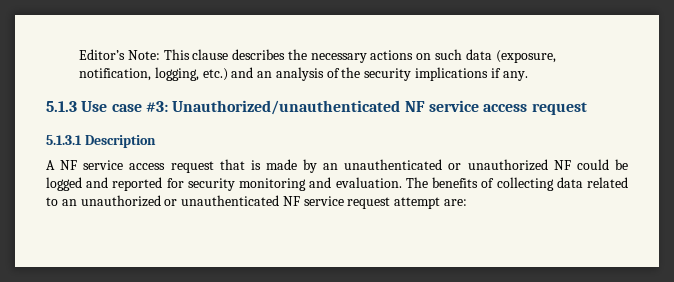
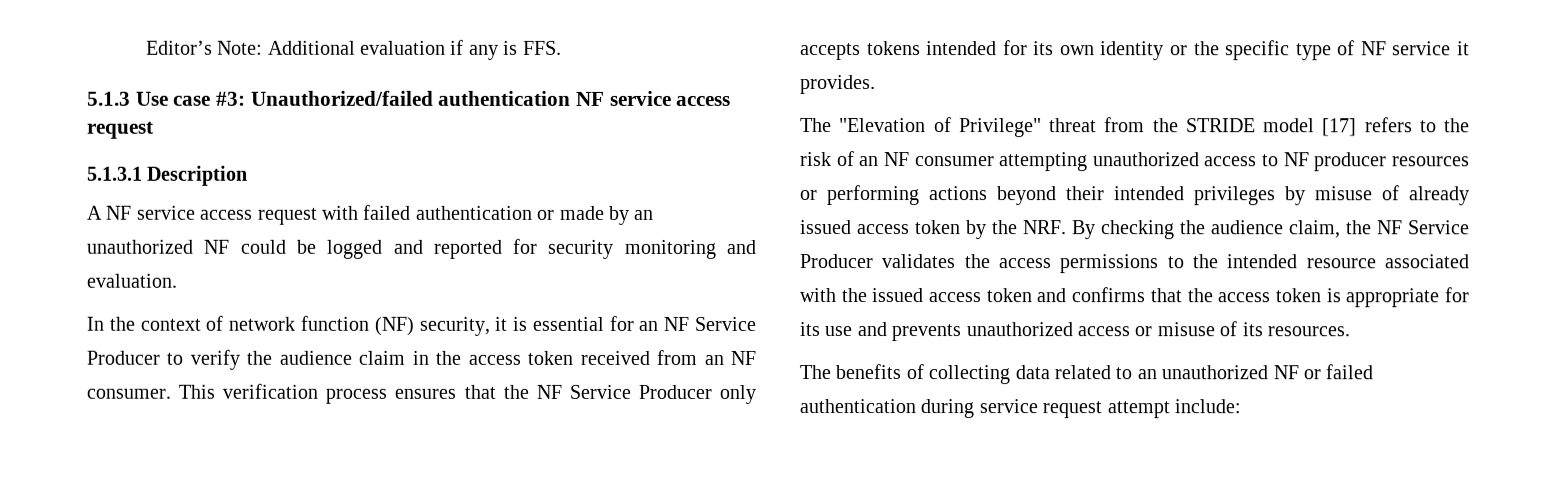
- Editor’s Note: This clause describes the necessary actions on such data (exposure, notification, logging, etc.) and an analysis of the security implications if any.
+ Editor’s Note: Additional evaluation if any is FFS.
- 5.1.3 Use case #3: Unauthorized/unauthenticated NF service access request
+ 5.1.3 Use case #3: Unauthorized/failed authentication NF service access request
- A NF service access request that is made by an unauthenticated or unauthorized NF could be logged and reported for security monitoring and evaluation. The benefits of collecting data related to an unauthorized or unauthenticated NF service request attempt are:
+ A NF service access request with failed authentication or made by an unauthorized NF could be logged and reported for security monitoring and evaluation.
+ In the context of network function (NF) security, it is essential for an NF Service Producer to verify the audience claim in the access token received from an NF consumer. This verification process ensures that the NF Service Producer only accepts tokens intended for its own identity or the specific type of NF service it provides.
+ The "Elevation of Privilege" threat from the STRIDE model [17] refers to the risk of an NF consumer attempting unauthorized access to NF producer resources or performing actions beyond their intended privileges by misuse of already issued access token by the NRF. By checking the audience claim, the NF Service Producer validates the access permissions to the intended resource associated with the issued access token and confirms that the access token is appropriate for its use and prevents unauthorized access or misuse of its resources.
+ The benefits of collecting data related to an unauthorized NF or failed authentication during service request attempt include:

